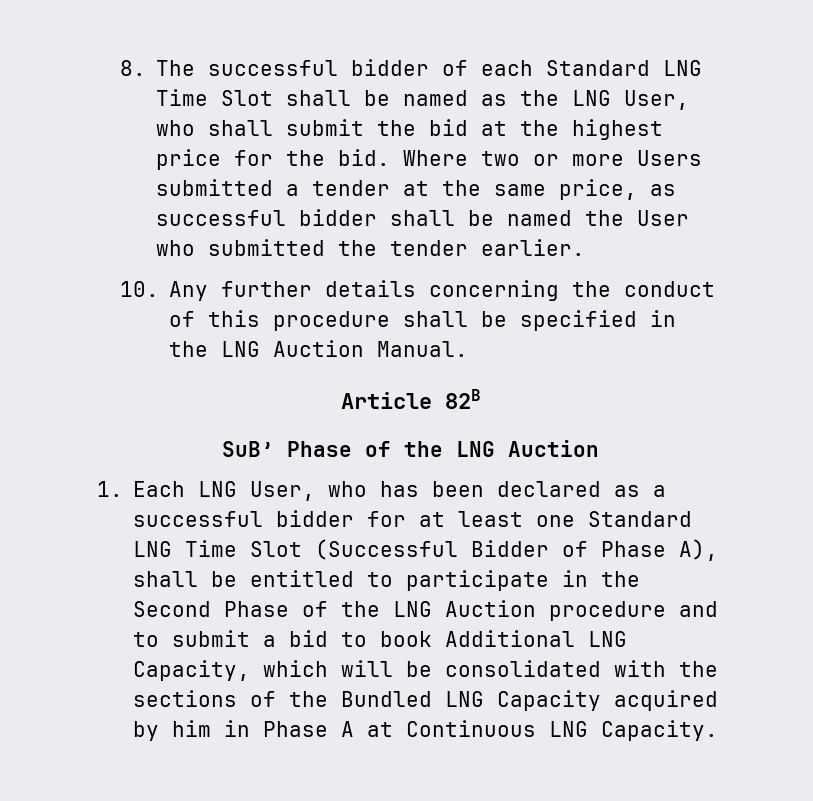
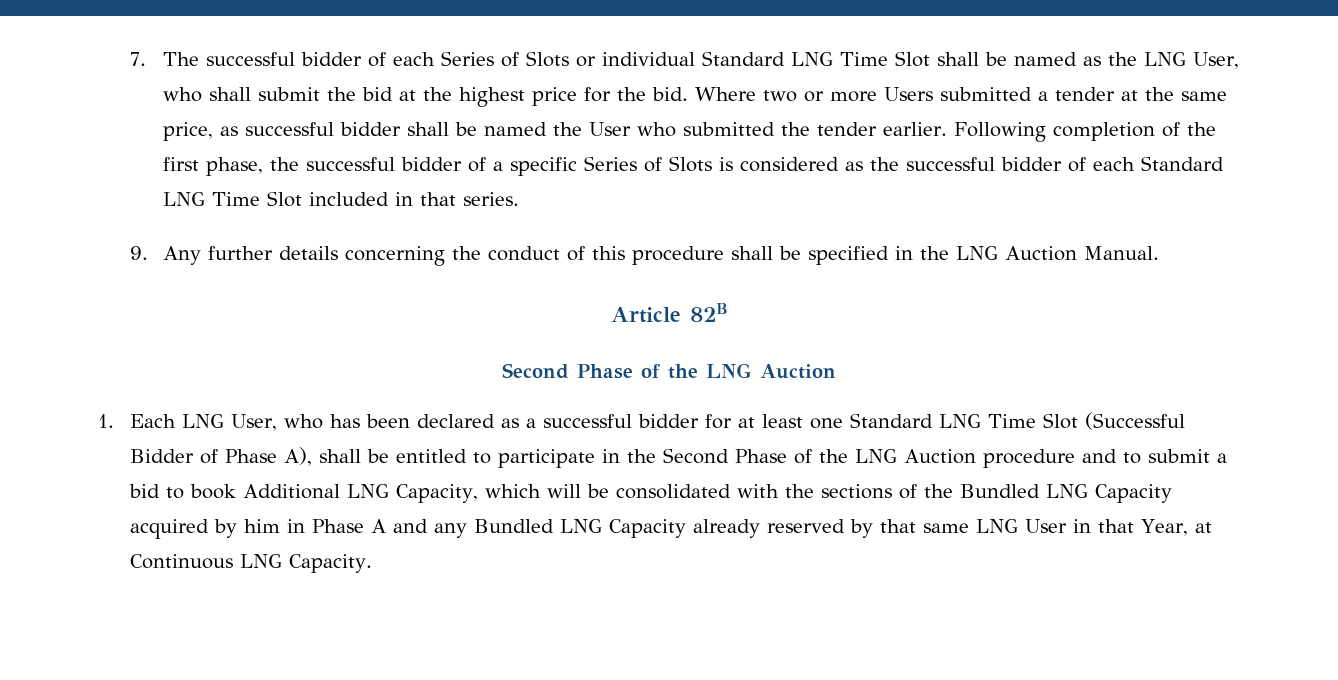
- 8. The successful bidder of each Standard LNG Time Slot shall be named as the LNG User, who shall submit the bid at the highest price for the bid.
+ 7. The successful bidder of each Series of Slots or individual Standard LNG Time Slot shall be named as the LNG User, who shall submit the bid at the highest price for the bid.
- Where two or more Users submitted a tender at the same price, as successful bidder shall be named the User who submitted the tender earlier.
- 10. Any further details concerning the conduct of this procedure shall be specified in the LNG Auction Manual.
+ Where two or more Users submitted a tender at the same price, as successful bidder shall be named the User who submitted the tender earlier. Following completion of the first phase, the successful bidder of a specific Series of Slots is considered as the successful bidder of each Standard LNG Time Slot included in that series.
+ 9. Any further details concerning the conduct of this procedure shall be specified in the LNG Auction Manual.
  Article 82B
- SuB’ Phase of the LNG Auction
+ Second Phase of the LNG Auction
- 1. Each LNG User, who has been declared as a successful bidder for at least one Standard LNG Time Slot (Successful Bidder of Phase A), shall be entitled to participate in the Second Phase of the LNG Auction procedure and to submit a bid to book Additional LNG Capacity, which will be consolidated with the sections of the Bundled LNG Capacity acquired by him in Phase A at Continuous LNG Capacity.
+ 1. Each LNG User, who has been declared as a successful bidder for at least one Standard LNG Time Slot (Successful Bidder of Phase A), shall be entitled to participate in the Second Phase of the LNG Auction procedure and to submit a bid to book Additional LNG Capacity, which will be consolidated with the sections of the Bundled LNG Capacity acquired by him in Phase A and any Bundled LNG Capacity already reserved by that same LNG User in that Year, at Continuous LNG Capacity.

